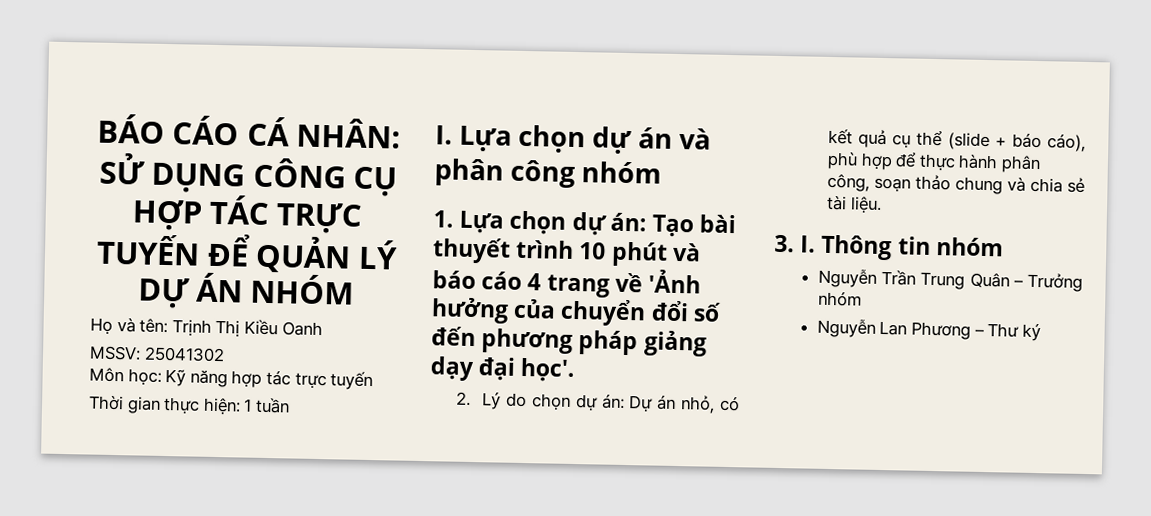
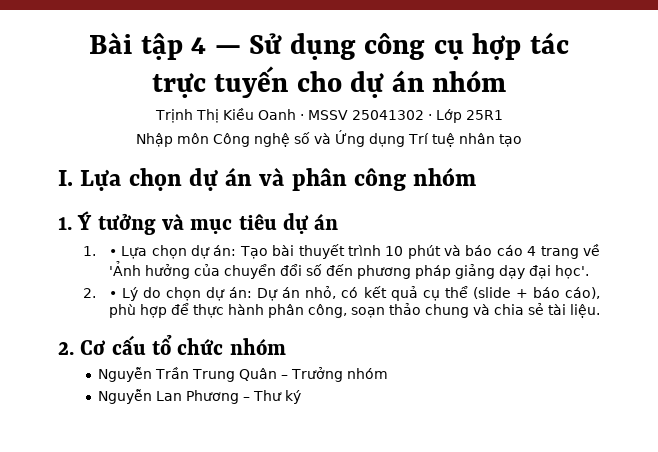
- BÁO CÁO CÁ NHÂN: SỬ DỤNG CÔNG CỤ HỢP TÁC TRỰC TUYẾN ĐỂ QUẢN LÝ DỰ ÁN NHÓM
- Họ và tên: Trịnh Thị Kiều Oanh
- MSSV: 25041302
- Môn học: Kỹ năng hợp tác trực tuyến
- Thời gian thực hiện: 1 tuần
+ Bài tập 4 — Sử dụng công cụ hợp tác trực tuyến cho dự án nhóm
+ Trịnh Thị Kiều Oanh · MSSV 25041302 · Lớp 25R1
+ Nhập môn Công nghệ số và Ứng dụng Trí tuệ nhân tạo
- 1. Lựa chọn dự án: Tạo bài thuyết trình 10 phút và báo cáo 4 trang về 'Ảnh hưởng của chuyển đổi số đến phương pháp giảng dạy đại học'.
+ 1. Ý tưởng và mục tiêu dự án
+ 1. • Lựa chọn dự án: Tạo bài thuyết trình 10 phút và báo cáo 4 trang về 'Ảnh hưởng của chuyển đổi số đến phương pháp giảng dạy đại học'.
- 2. Lý do chọn dự án: Dự án nhỏ, có kết quả cụ thể (slide + báo cáo), phù hợp để thực hành phân công, soạn thảo chung và chia sẻ tài liệu.
+ 2. • Lý do chọn dự án: Dự án nhỏ, có kết quả cụ thể (slide + báo cáo), phù hợp để thực hành phân công, soạn thảo chung và chia sẻ tài liệu.
- 3. I. Thông tin nhóm
+ 2. Cơ cấu tổ chức nhóm

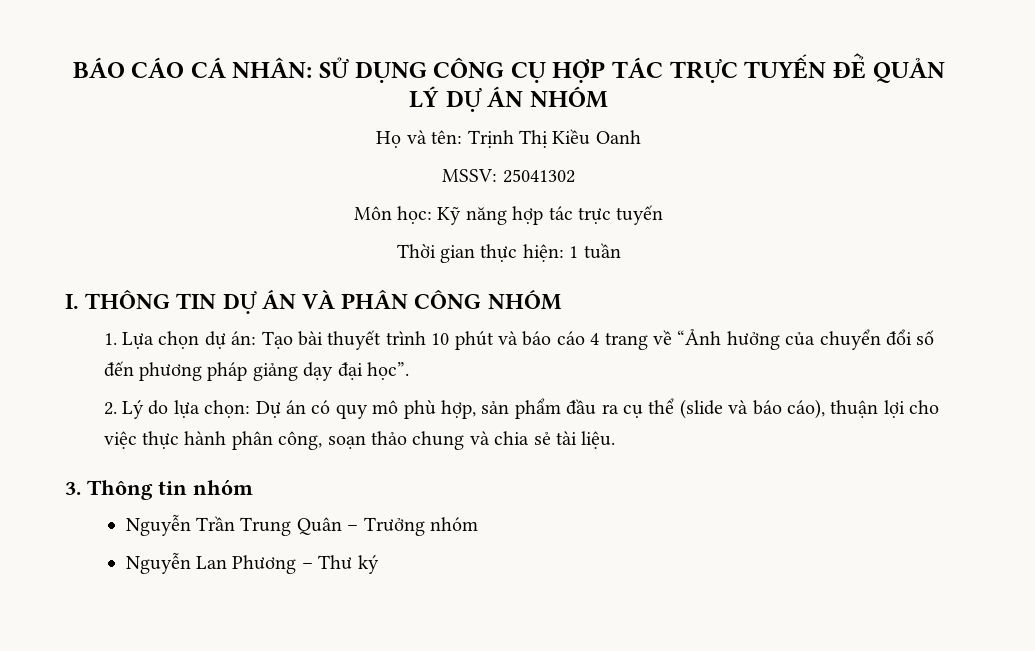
- Bài tập 4 — Sử dụng công cụ hợp tác trực tuyến cho dự án nhóm
- Trịnh Thị Kiều Oanh · MSSV 25041302 · Lớp 25R1
- Nhập môn Công nghệ số và Ứng dụng Trí tuệ nhân tạo
- I. Lựa chọn dự án và phân công nhóm
- 1. Ý tưởng và mục tiêu dự án
- 1. • Lựa chọn dự án: Tạo bài thuyết trình 10 phút và báo cáo 4 trang về 'Ảnh hưởng của chuyển đổi số đến phương pháp giảng dạy đại học'.
- 2. • Lý do chọn dự án: Dự án nhỏ, có kết quả cụ thể (slide + báo cáo), phù hợp để thực hành phân công, soạn thảo chung và chia sẻ tài liệu.
+ BÁO CÁO CÁ NHÂN: SỬ DỤNG CÔNG CỤ HỢP TÁC TRỰC TUYẾN ĐỂ QUẢN LÝ DỰ ÁN NHÓM
+ Họ và tên: Trịnh Thị Kiều Oanh
+ MSSV: 25041302
+ Môn học: Kỹ năng hợp tác trực tuyến
+ Thời gian thực hiện: 1 tuần
+ I. THÔNG TIN DỰ ÁN VÀ PHÂN CÔNG NHÓM
+ 1. Lựa chọn dự án: Tạo bài thuyết trình 10 phút và báo cáo 4 trang về “Ảnh hưởng của chuyển đổi số đến phương pháp giảng dạy đại học”.
+ 2. Lý do lựa chọn: Dự án có quy mô phù hợp, sản phẩm đầu ra cụ thể (slide và báo cáo), thuận lợi cho việc thực hành phân công, soạn thảo chung và chia sẻ tài liệu.
- 2. Cơ cấu tổ chức nhóm
+ 3. Thông tin nhóm

